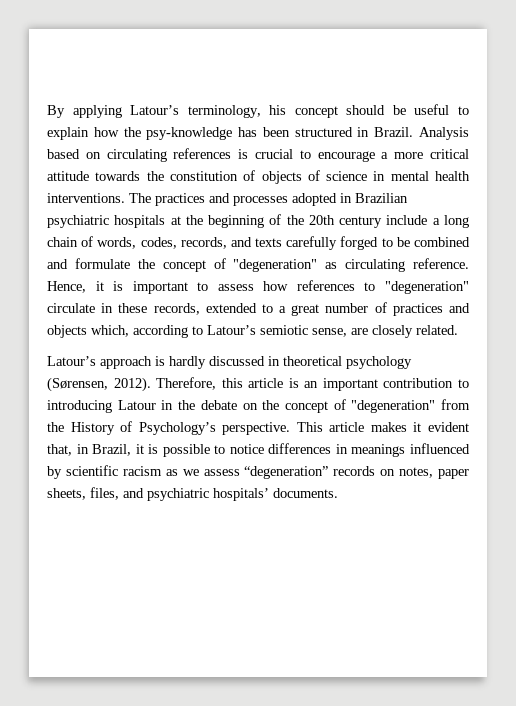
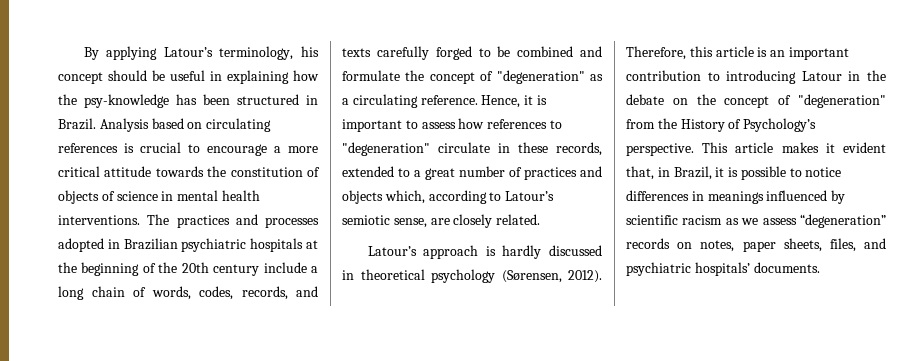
- By applying Latour’s terminology, his concept should be useful to explain how the psy-knowledge has been structured in Brazil.
+ By applying Latour’s terminology, his concept should be useful in explaining how the psy-knowledge has been structured in Brazil.
- The practices and processes adopted in Brazilian psychiatric hospitals at the beginning of the 20th century include a long chain of words, codes, records, and texts carefully forged to be combined and formulate the concept of "degeneration" as circulating reference.
+ The practices and processes adopted in Brazilian psychiatric hospitals at the beginning of the 20th century include a long chain of words, codes, records, and texts carefully forged to be combined and formulate the concept of "degeneration" as a circulating reference.

